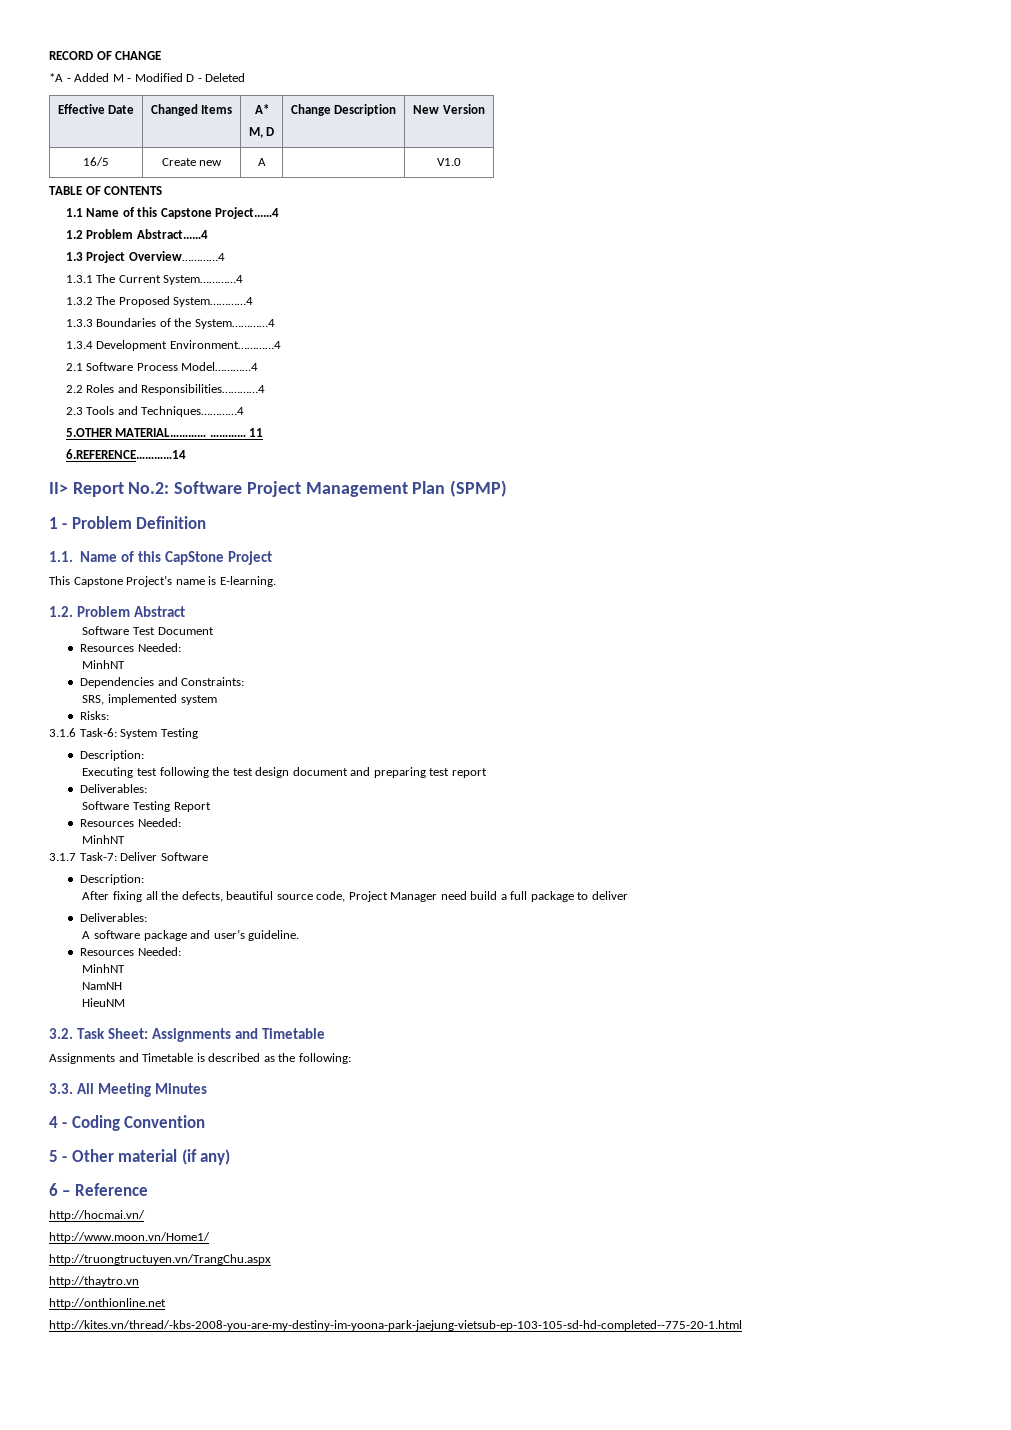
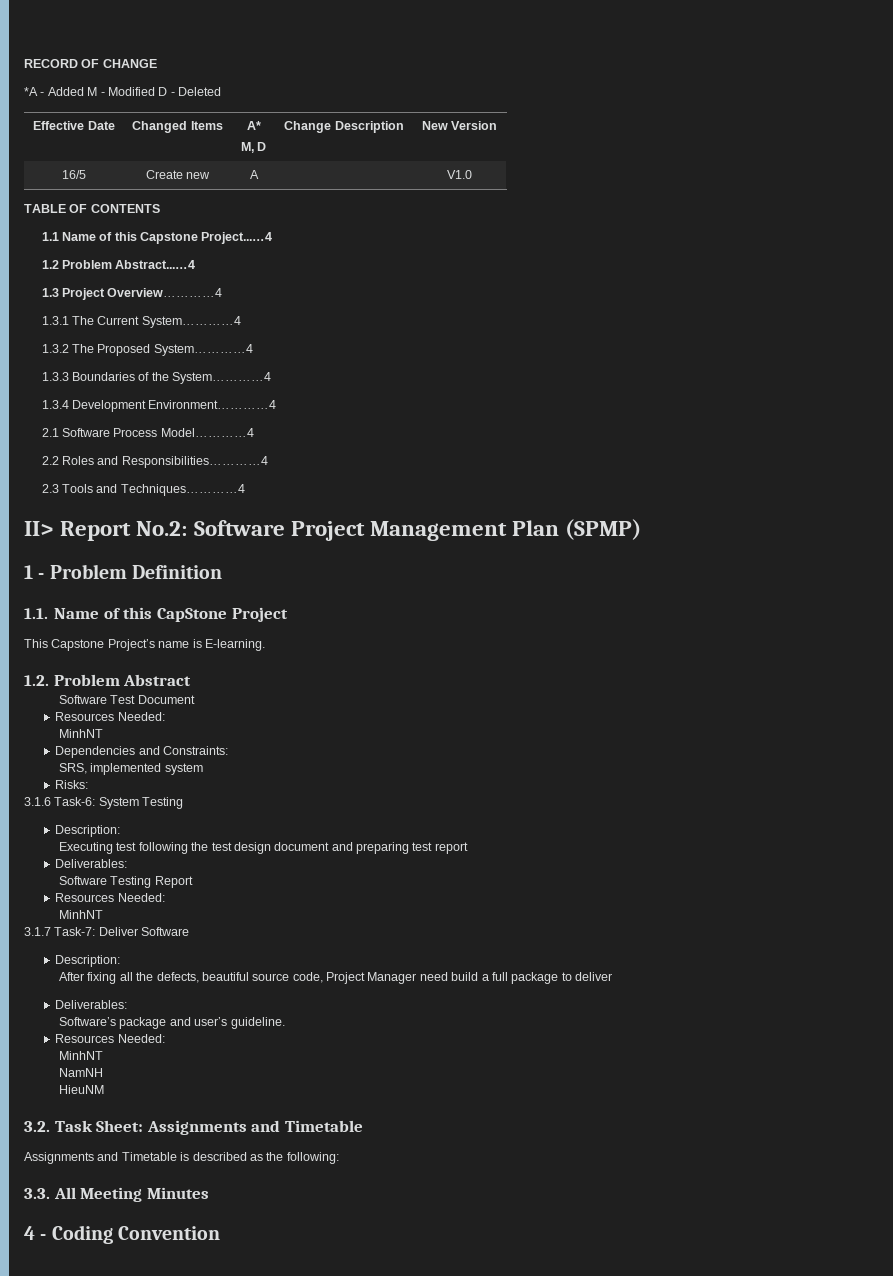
- 5.OTHER MATERIAL………… ………… 11
- 6.REFERENCE…………14
- A software package and user’s guideline.
+ Software’s package and user’s guideline.
- 5 - Other material (if any)
- 6 – Reference
- http://hocmai.vn/
- http://www.moon.vn/Home1/
- http://truongtructuyen.vn/TrangChu.aspx
- http://thaytro.vn
- http://onthionline.net
- http://kites.vn/thread/-kbs-2008-you-are-my-destiny-im-yoona-park-jaejung-vietsub-ep-103-105-sd-hd-completed--775-20-1.html

